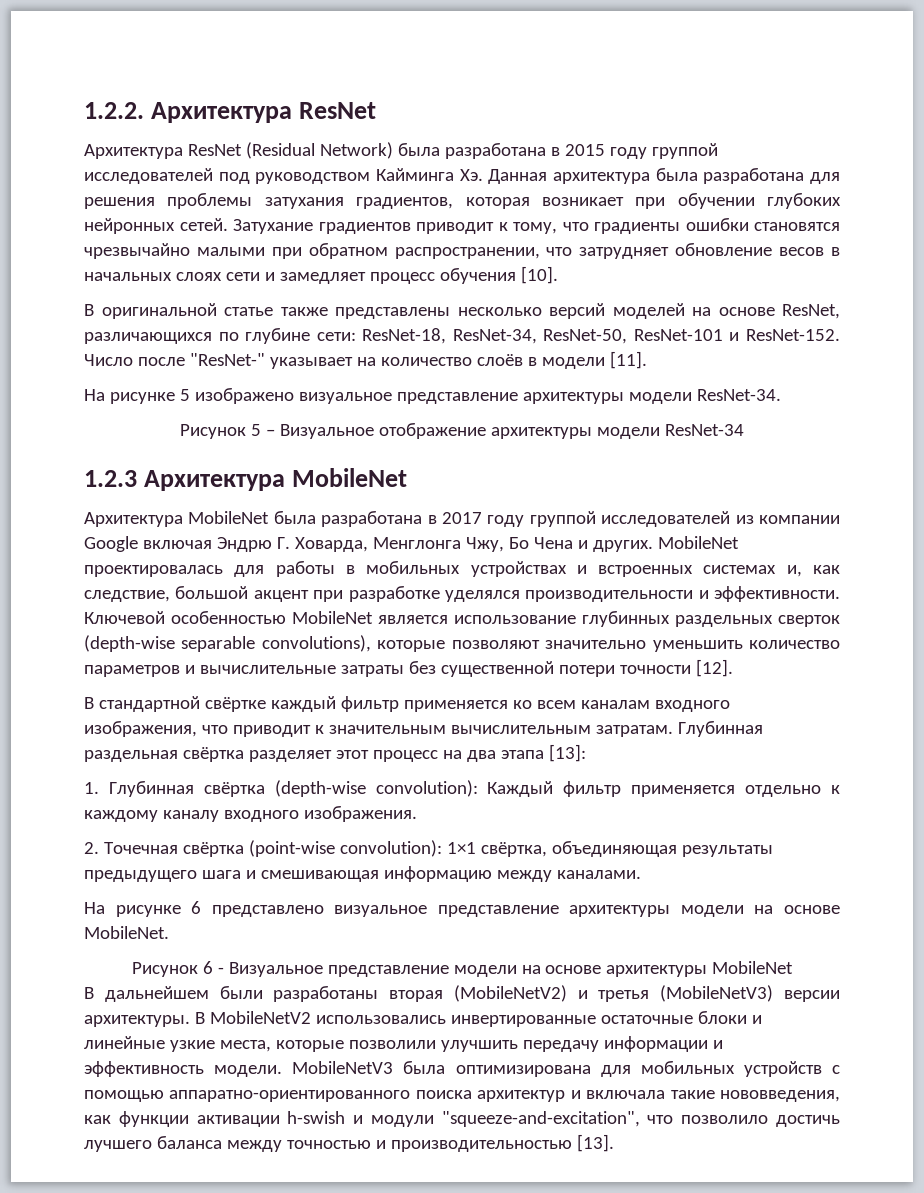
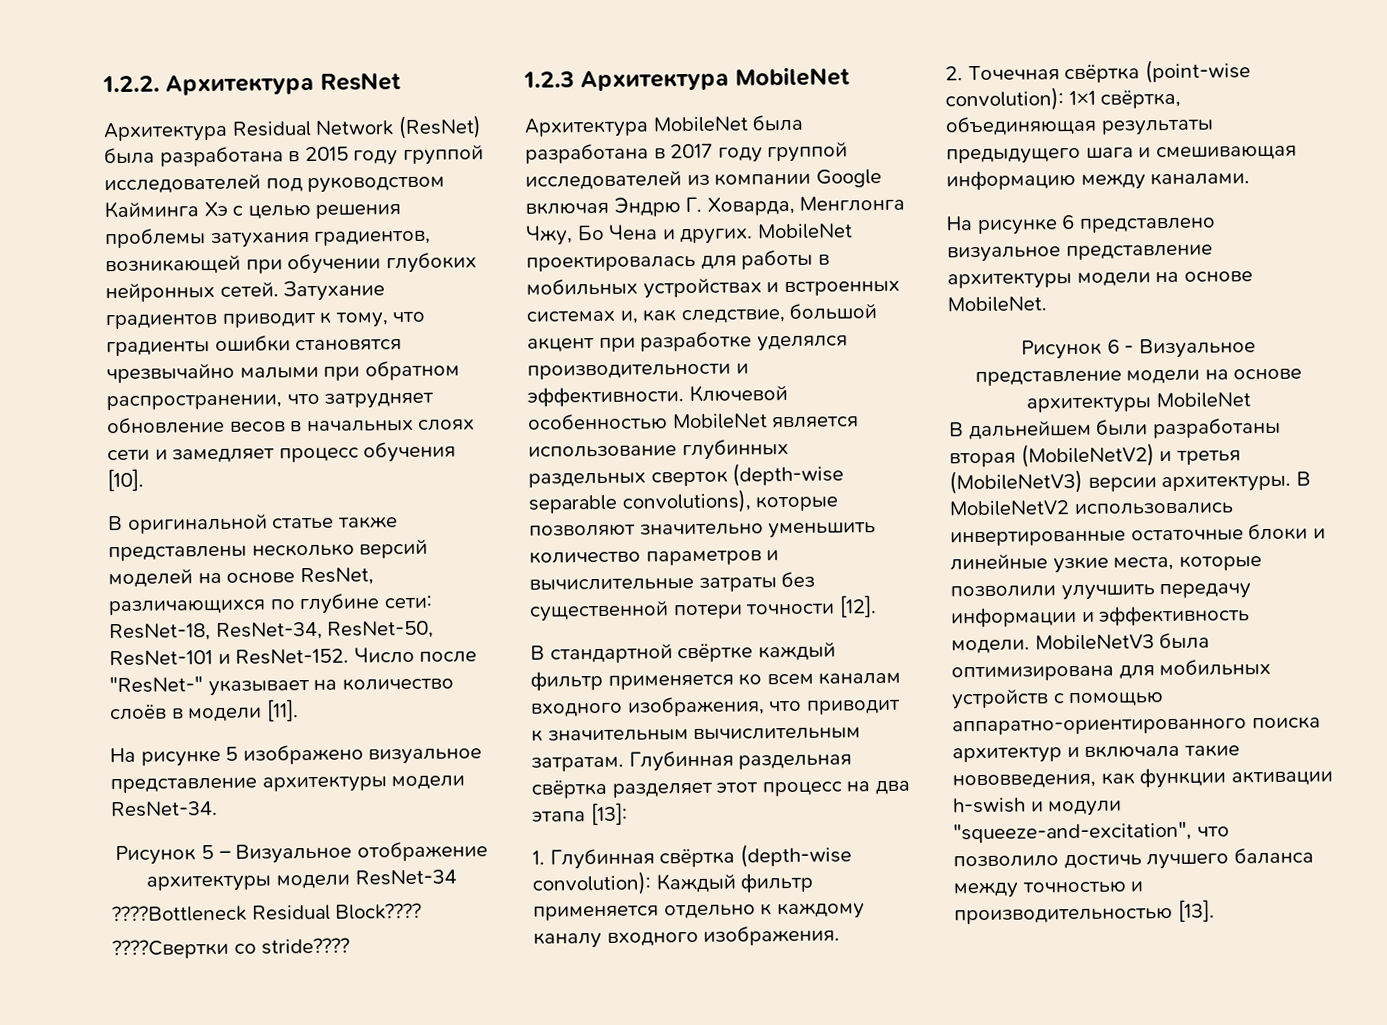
- Архитектура ResNet (Residual Network) была разработана в 2015 году группой исследователей под руководством Кайминга Хэ. Данная архитектура была разработана для решения проблемы затухания градиентов, которая возникает при обучении глубоких нейронных сетей.
+ Архитектура Residual Network (ResNet) была разработана в 2015 году группой исследователей под руководством Кайминга Хэ с целью решения проблемы затухания градиентов, возникающей при обучении глубоких нейронных сетей.
+ ????Bottleneck Residual Block????
+ ????Свертки со stride????

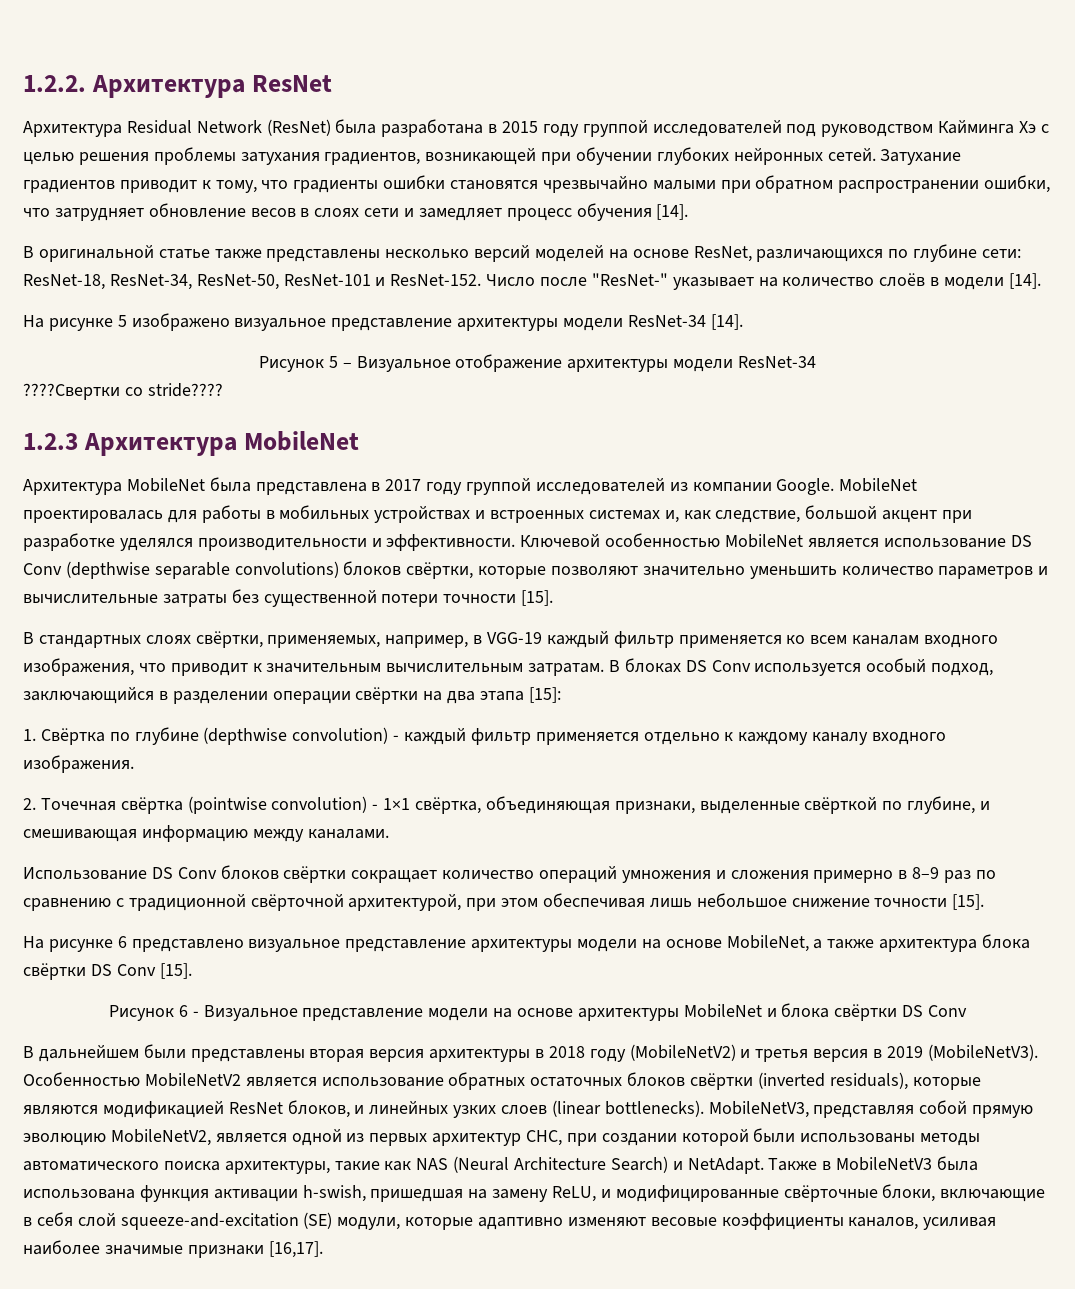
- Затухание градиентов приводит к тому, что градиенты ошибки становятся чрезвычайно малыми при обратном распространении, что затрудняет обновление весов в начальных слоях сети и замедляет процесс обучения [10].
+ Затухание градиентов приводит к тому, что градиенты ошибки становятся чрезвычайно малыми при обратном распространении ошибки, что затрудняет обновление весов в слоях сети и замедляет процесс обучения [14].
- Число после "ResNet-" указывает на количество слоёв в модели [11].
+ Число после "ResNet-" указывает на количество слоёв в модели [14].
- На рисунке 5 изображено визуальное представление архитектуры модели ResNet-34.
+ На рисунке 5 изображено визуальное представление архитектуры модели ResNet-34 [14].
- ????Bottleneck Residual Block????
- Архитектура MobileNet была разработана в 2017 году группой исследователей из компании Google включая Эндрю Г. Ховарда, Менглонга Чжу, Бо Чена и других.
+ Архитектура MobileNet была представлена в 2017 году группой исследователей из компании Google.
- Ключевой особенностью MobileNet является использование глубинных раздельных сверток (depth-wise separable convolutions), которые позволяют значительно уменьшить количество параметров и вычислительные затраты без существенной потери точности [12].
- В стандартной свёртке каждый фильтр применяется ко всем каналам входного изображения, что приводит к значительным вычислительным затратам.
+ Ключевой особенностью MobileNet является использование DS Conv (depthwise separable convolutions) блоков свёртки, которые позволяют значительно уменьшить количество параметров и вычислительные затраты без существенной потери точности [15].
+ В стандартных слоях свёртки, применяемых, например, в VGG-19 каждый фильтр применяется ко всем каналам входного изображения, что приводит к значительным вычислительным затратам.
- Глубинная раздельная свёртка разделяет этот процесс на два этапа [13]:
+ В блоках DS Conv используется особый подход, заключающийся в разделении операции свёртки на два этапа [15]:
- 1. Глубинная свёртка (depth-wise convolution): Каждый фильтр применяется отдельно к каждому каналу входного изображения.
+ 1. Cвёртка по глубине (depthwise convolution) - каждый фильтр применяется отдельно к каждому каналу входного изображения.
- 2. Точечная свёртка (point-wise convolution): 1×1 свёртка, объединяющая результаты предыдущего шага и смешивающая информацию между каналами.
+ 2. Точечная свёртка (pointwise convolution) - 1×1 свёртка, объединяющая признаки, выделенные свёрткой по глубине, и смешивающая информацию между каналами.
+ Использование DS Conv блоков свёртки сокращает количество операций умножения и сложения примерно в 8–9 раз по сравнению с традиционной свёрточной архитектурой, при этом обеспечивая лишь небольшое снижение точности [15].
- На рисунке 6 представлено визуальное представление архитектуры модели на основе MobileNet.
+ На рисунке 6 представлено визуальное представление архитектуры модели на основе MobileNet, а также архитектура блока свёртки DS Conv [15].
- Рисунок 6 - Визуальное представление модели на основе архитектуры MobileNet
- В дальнейшем были разработаны вторая (MobileNetV2) и третья (MobileNetV3) версии архитектуры. В MobileNetV2 использовались инвертированные остаточные блоки и линейные узкие места, которые позволили улучшить передачу информации и эффективность модели. MobileNetV3 была оптимизирована для мобильных устройств с помощью аппаратно-ориентированного поиска архитектур и включала такие нововведения, как функции активации h-swish и модули "squeeze-and-excitation", что позволило достичь лучшего баланса между точностью и производительностью [13].
+ Рисунок 6 - Визуальное представление модели на основе архитектуры MobileNet и блока свёртки DS Conv
+ В дальнейшем были представлены вторая версия архитектуры в 2018 году (MobileNetV2) и третья версия в 2019 (MobileNetV3). Особенностью MobileNetV2 является использование обратных остаточных блоков свёртки (inverted residuals), которые являются модификацией ResNet блоков, и линейных узких слоев (linear bottlenecks). MobileNetV3, представляя собой прямую эволюцию MobileNetV2, является одной из первых архитектур СНС, при создании которой были использованы методы автоматического поиска архитектуры, такие как NAS (Neural Architecture Search) и NetAdapt. Также в MobileNetV3 была использована функция активации h-swish, пришедшая на замену ReLU, и модифицированные свёрточные блоки, включающие в себя слой squeeze-and-excitation (SE) модули, которые адаптивно изменяют весовые коэффициенты каналов, усиливая наиболее значимые признаки [16,17].

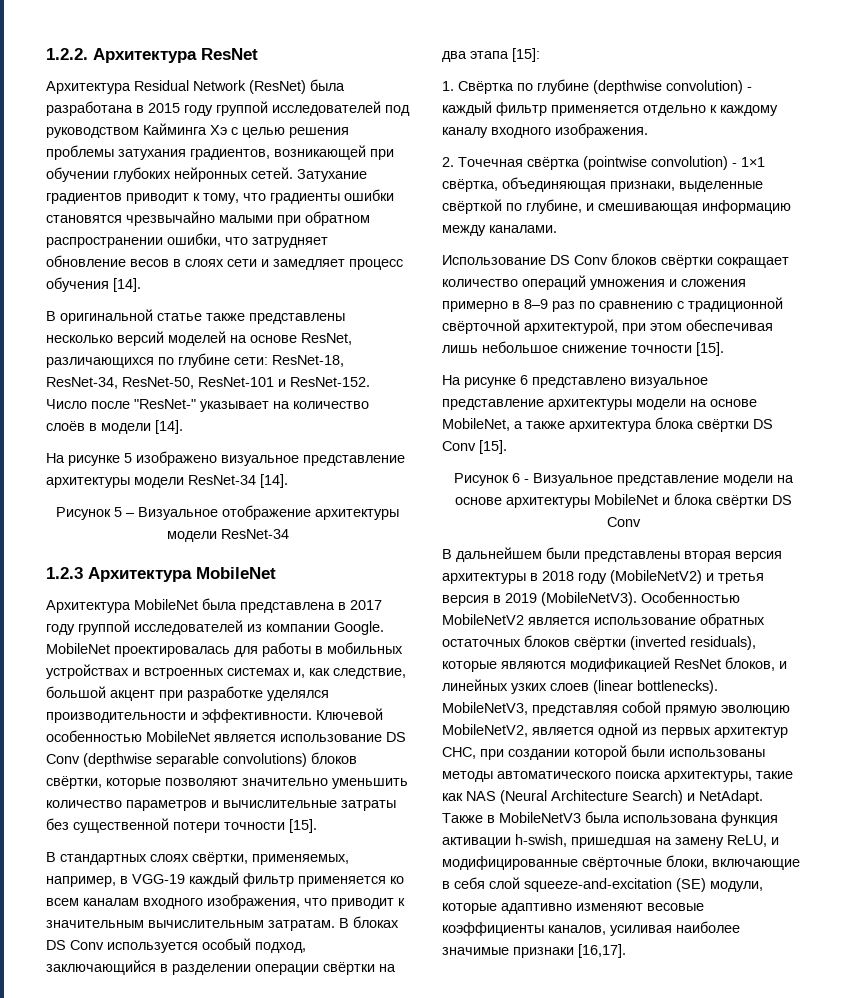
- ????Свертки со stride????

